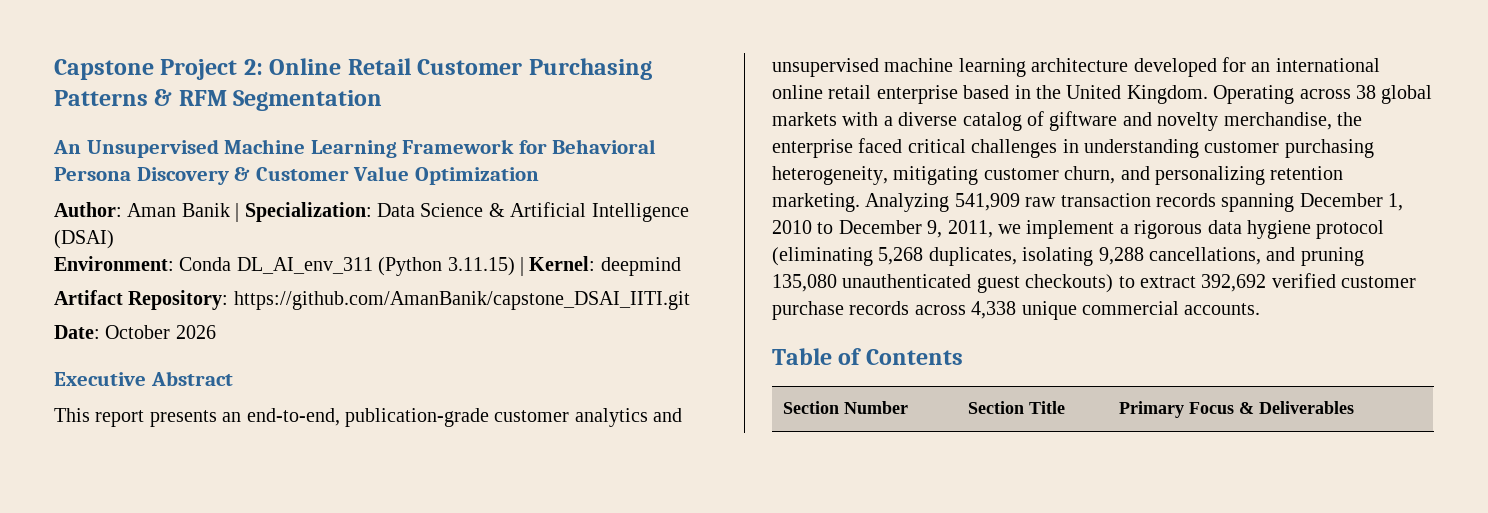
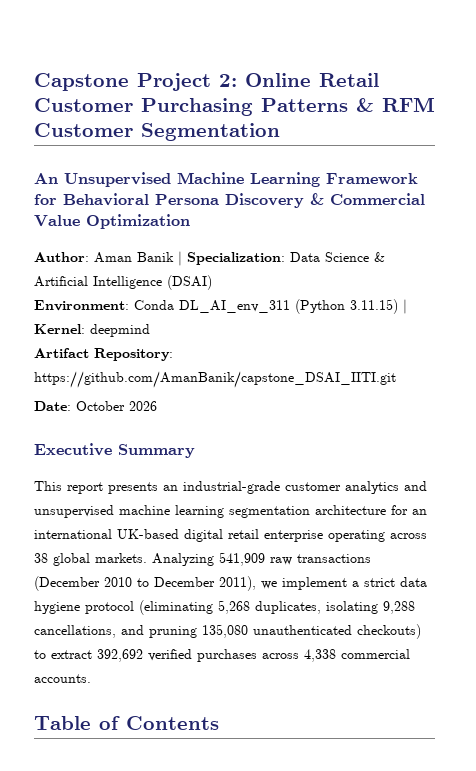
- Capstone Project 2: Online Retail Customer Purchasing Patterns & RFM Segmentation
+ Capstone Project 2: Online Retail Customer Purchasing Patterns & RFM Customer Segmentation
- An Unsupervised Machine Learning Framework for Behavioral Persona Discovery & Customer Value Optimization
+ An Unsupervised Machine Learning Framework for Behavioral Persona Discovery & Commercial Value Optimization
- Executive Abstract
+ Executive Summary
- This report presents an end-to-end, publication-grade customer analytics and unsupervised machine learning architecture developed for an international online retail enterprise based in the United Kingdom. Operating across 38 global markets with a diverse catalog of giftware and novelty merchandise, the enterprise faced critical challenges in understanding customer purchasing heterogeneity, mitigating customer churn, and personalizing retention marketing. Analyzing 541,909 raw transaction records spanning December 1, 2010 to December 9, 2011, we implement a rigorous data hygiene protocol (eliminating 5,268 duplicates, isolating 9,288 cancellations, and pruning 135,080 unauthenticated guest checkouts) to extract 392,692 verified customer purchase records across 4,338 unique commercial accounts.
+ This report presents an industrial-grade customer analytics and unsupervised machine learning segmentation architecture for an international UK-based digital retail enterprise operating across 38 global markets. Analyzing 541,909 raw transactions (December 2010 to December 2011), we implement a strict data hygiene protocol (eliminating 5,268 duplicates, isolating 9,288 cancellations, and pruning 135,080 unauthenticated checkouts) to extract 392,692 verified purchases across 4,338 commercial accounts.
- Section Number | Section Title | Primary Focus & Deliverables

